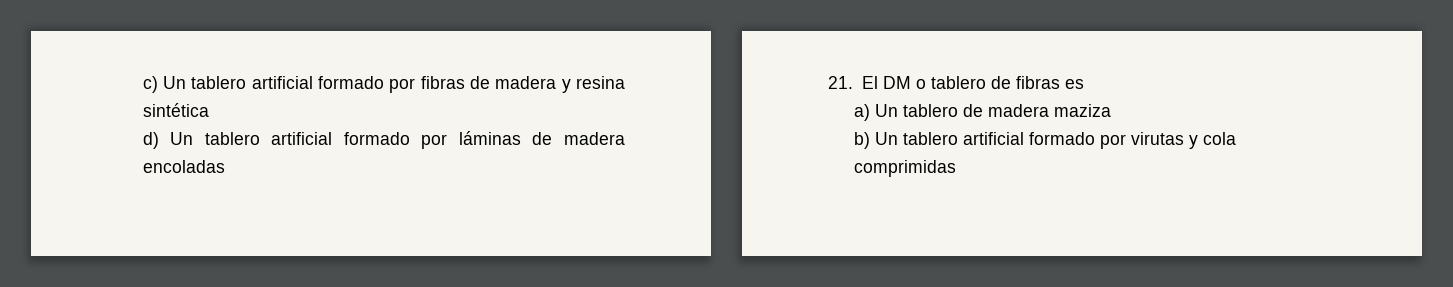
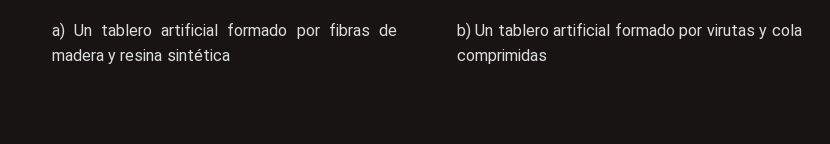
- c) Un tablero artificial formado por fibras de madera y resina sintética
+ a) Un tablero artificial formado por fibras de madera y resina sintética
- d) Un tablero artificial formado por láminas de madera encoladas
- 21. El DM o tablero de fibras es
- a) Un tablero de madera maziza

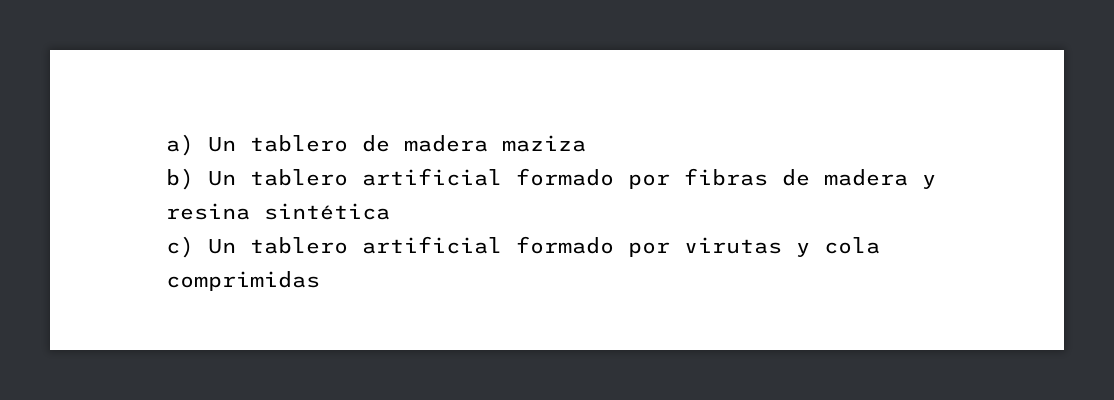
- a) Un tablero artificial formado por fibras de madera y resina sintética
+ a) Un tablero de madera maziza
+ b) Un tablero artificial formado por fibras de madera y resina sintética
- b) Un tablero artificial formado por virutas y cola comprimidas
+ c) Un tablero artificial formado por virutas y cola comprimidas

